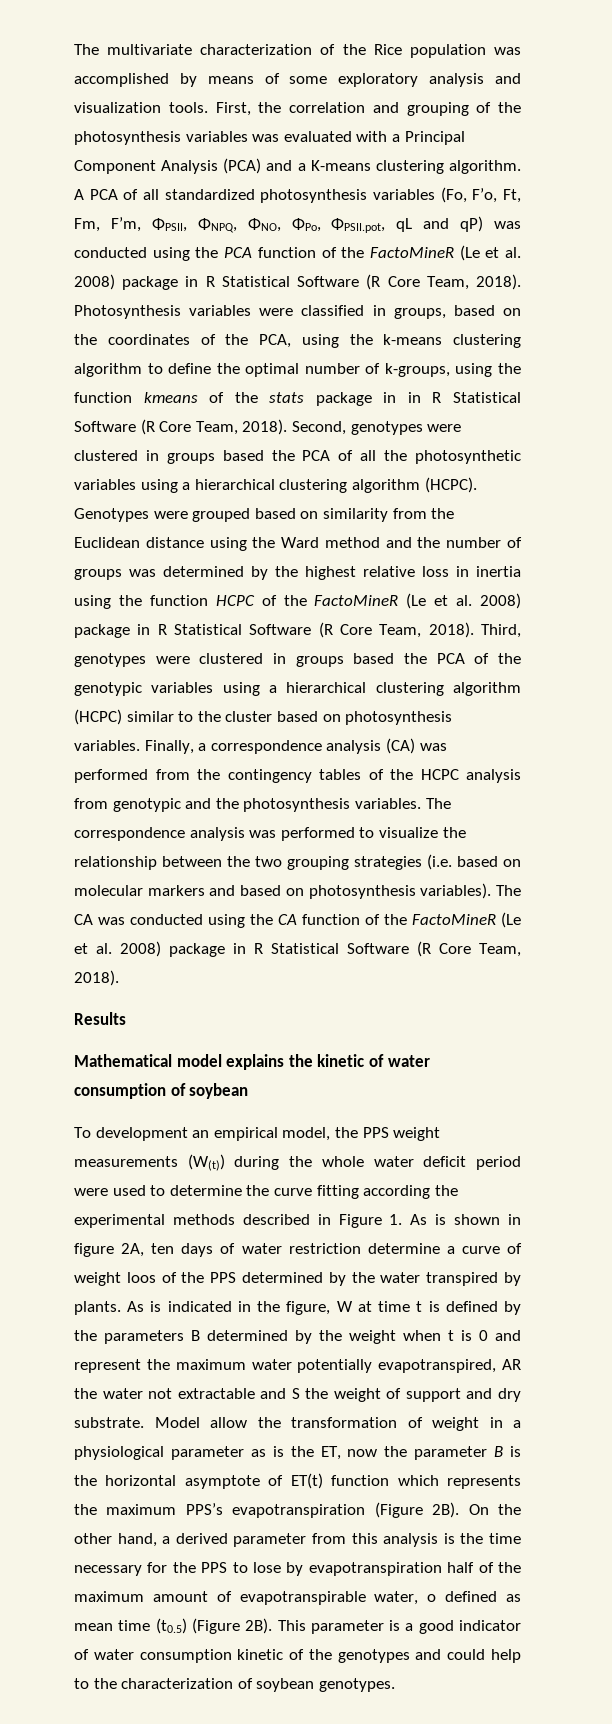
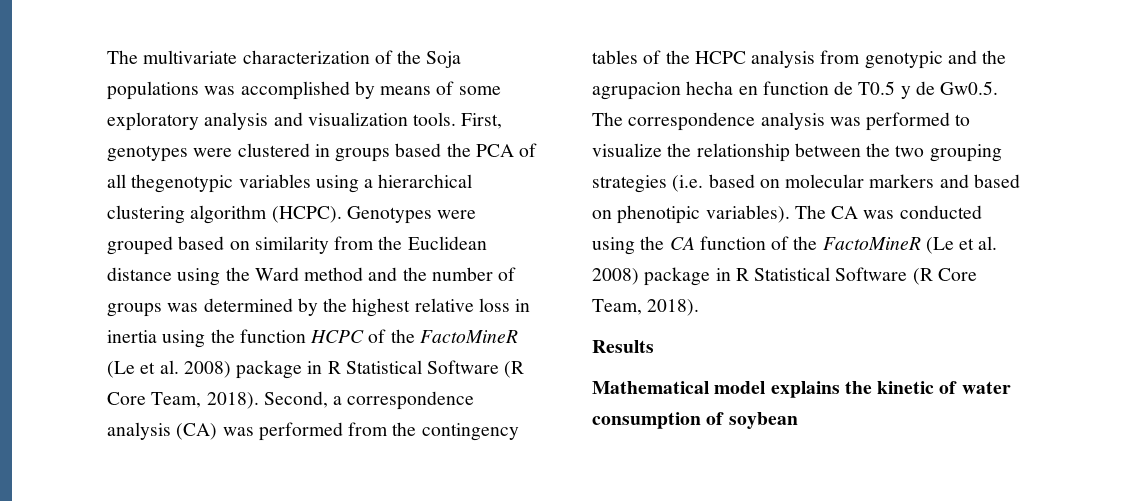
- The multivariate characterization of the Rice population was accomplished by means of some exploratory analysis and visualization tools.
+ The multivariate characterization of the Soja populations was accomplished by means of some exploratory analysis and visualization tools.
- First, the correlation and grouping of the photosynthesis variables was evaluated with a Principal Component Analysis (PCA) and a K-means clustering algorithm. A PCA of all standardized photosynthesis variables (Fo, F’o, Ft, Fm, F’m, ΦPSII, ΦNPQ, ΦNO, ΦPo, ΦPSII.pot, qL and qP) was conducted using the PCA function of the FactoMineR (Le et al. 2008) package in R Statistical Software (R Core Team, 2018). Photosynthesis variables were classified in groups, based on the coordinates of the PCA, using the k-means clustering algorithm to define the optimal number of k-groups, using the function kmeans of the stats package in in R Statistical Software (R Core Team, 2018). Second, genotypes were clustered in groups based the PCA of all the photosynthetic variables using a hierarchical clustering algorithm (HCPC).
+ First, genotypes were clustered in groups based the PCA of all thegenotypic variables using a hierarchical clustering algorithm (HCPC).
- Third, genotypes were clustered in groups based the PCA of the genotypic variables using a hierarchical clustering algorithm (HCPC) similar to the cluster based on photosynthesis variables. Finally, a correspondence analysis (CA) was performed from the contingency tables of the HCPC analysis from genotypic and the photosynthesis variables. The correspondence analysis was performed to visualize the relationship between the two grouping strategies (i.e. based on molecular markers and based on photosynthesis variables).
+ Second, a correspondence analysis (CA) was performed from the contingency tables of the HCPC analysis from genotypic and the agrupacion hecha en function de T0.5 y de Gw0.5. The correspondence analysis was performed to visualize the relationship between the two grouping strategies (i.e. based on molecular markers and based on phenotipic variables).
- To development an empirical model, the PPS weight measurements (W(t)) during the whole water deficit period were used to determine the curve fitting according the experimental methods described in Figure 1. As is shown in figure 2A, ten days of water restriction determine a curve of weight loos of the PPS determined by the water transpired by plants. As is indicated in the figure, W at time t is defined by the parameters B determined by the weight when t is 0 and represent the maximum water potentially evapotranspired, AR the water not extractable and S the weight of support and dry substrate. Model allow the transformation of weight in a physiological parameter as is the ET, now the parameter B is the horizontal asymptote of ET(t) function which represents the maximum PPS’s evapotranspiration (Figure 2B). On the other hand, a derived parameter from this analysis is the time necessary for the PPS to lose by evapotranspiration half of the maximum amount of evapotranspirable water, o defined as mean time (t0.5) (Figure 2B). This parameter is a good indicator of water consumption kinetic of the genotypes and could help to the characterization of soybean genotypes.

